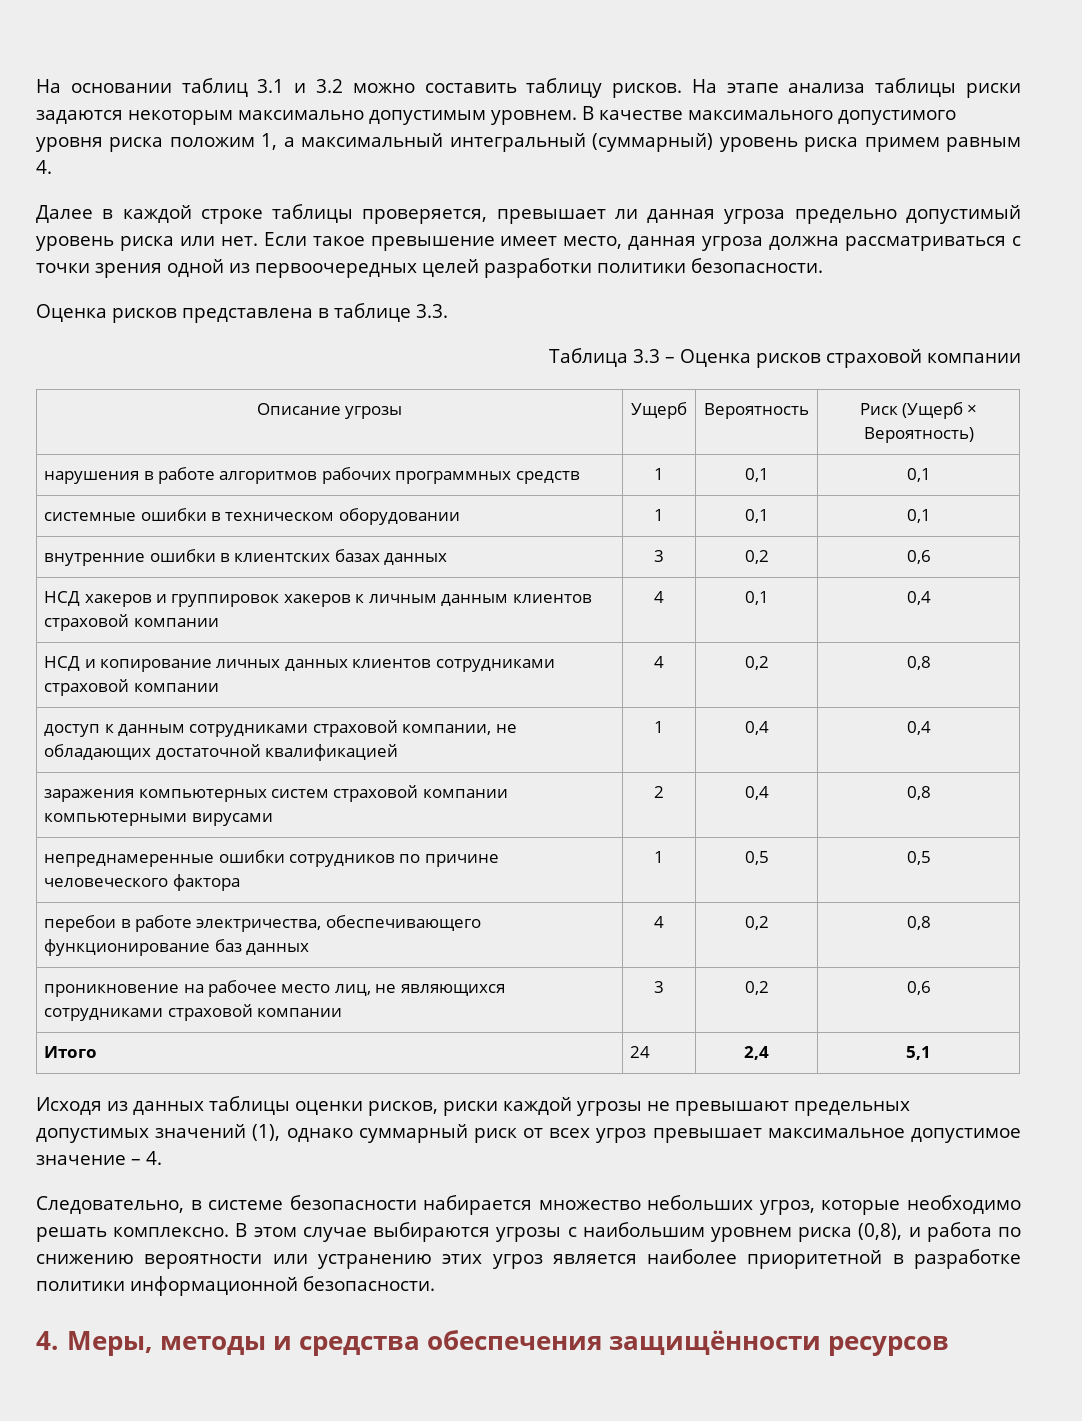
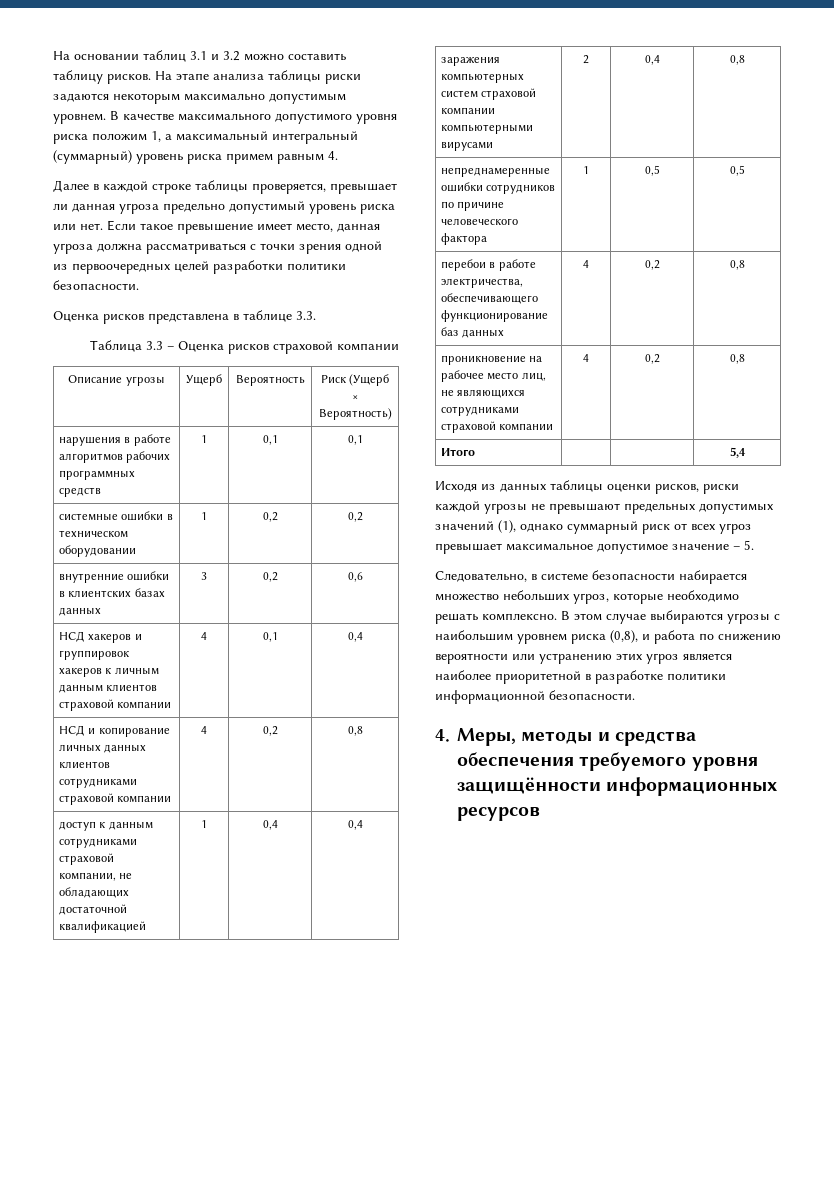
- системные ошибки в техническом оборудовании | 1 | 0,1 | 0,1
+ системные ошибки в техническом оборудовании | 1 | 0,2 | 0,2
- проникновение на рабочее место лиц, не являющихся сотрудниками страховой компании | 3 | 0,2 | 0,6
+ проникновение на рабочее место лиц, не являющихся сотрудниками страховой компании | 4 | 0,2 | 0,8
- Итого | 24 | 2,4 | 5,1
+ Итого | | | 5,4
- Исходя из данных таблицы оценки рисков, риски каждой угрозы не превышают предельных допустимых значений (1), однако суммарный риск от всех угроз превышает максимальное допустимое значение – 4.
+ Исходя из данных таблицы оценки рисков, риски каждой угрозы не превышают предельных допустимых значений (1), однако суммарный риск от всех угроз превышает максимальное допустимое значение – 5.
- 4. Меры, методы и средства обеспечения защищённости ресурсов
+ 4. Меры, методы и средства обеспечения требуемого уровня защищённости информационных ресурсов

